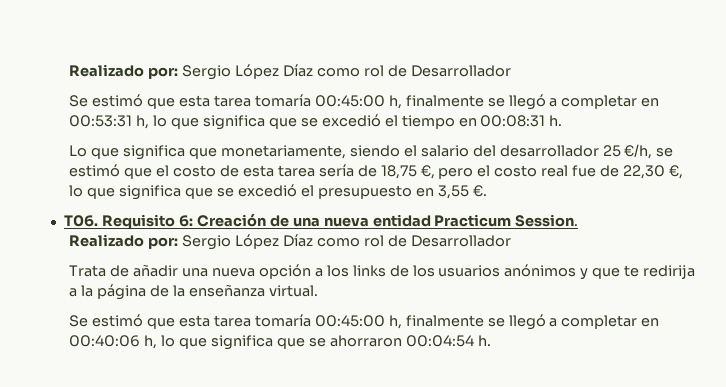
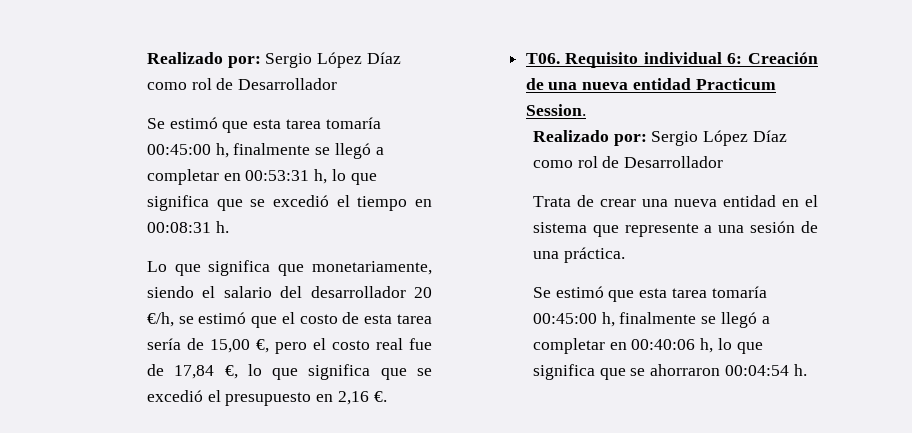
- Lo que significa que monetariamente, siendo el salario del desarrollador 25 €/h, se estimó que el costo de esta tarea sería de 18,75 €, pero el costo real fue de 22,30 €, lo que significa que se excedió el presupuesto en 3,55 €.
+ Lo que significa que monetariamente, siendo el salario del desarrollador 20 €/h, se estimó que el costo de esta tarea sería de 15,00 €, pero el costo real fue de 17,84 €, lo que significa que se excedió el presupuesto en 2,16 €.
- T06. Requisito 6: Creación de una nueva entidad Practicum Session.
+ T06. Requisito individual 6: Creación de una nueva entidad Practicum Session.
- Trata de añadir una nueva opción a los links de los usuarios anónimos y que te redirija a la página de la enseñanza virtual.
+ Trata de crear una nueva entidad en el sistema que represente a una sesión de una práctica.

